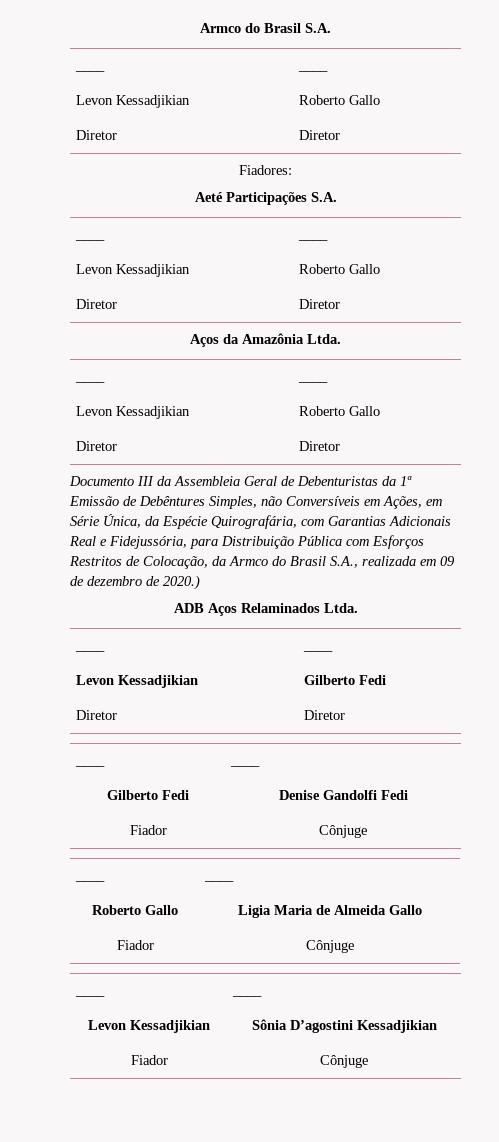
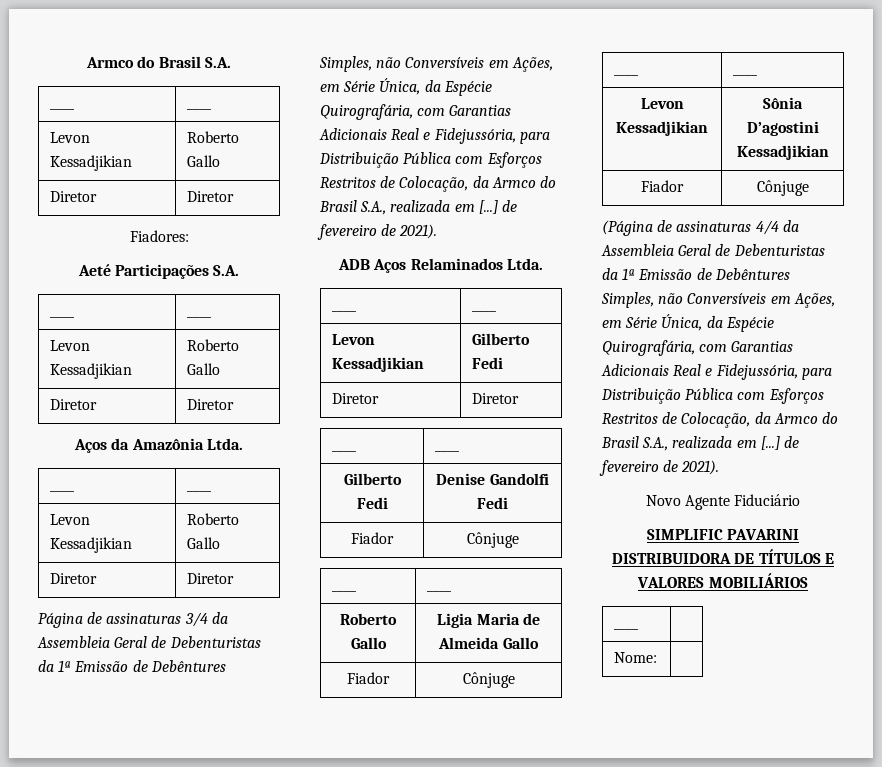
- Documento III da Assembleia Geral de Debenturistas da 1ª Emissão de Debêntures Simples, não Conversíveis em Ações, em Série Única, da Espécie Quirografária, com Garantias Adicionais Real e Fidejussória, para Distribuição Pública com Esforços Restritos de Colocação, da Armco do Brasil S.A., realizada em 09 de dezembro de 2020.)
+ Página de assinaturas 3/4 da Assembleia Geral de Debenturistas da 1ª Emissão de Debêntures Simples, não Conversíveis em Ações, em Série Única, da Espécie Quirografária, com Garantias Adicionais Real e Fidejussória, para Distribuição Pública com Esforços Restritos de Colocação, da Armco do Brasil S.A., realizada em [...] de fevereiro de 2021).
+ (Página de assinaturas 4/4 da Assembleia Geral de Debenturistas da 1ª Emissão de Debêntures Simples, não Conversíveis em Ações, em Série Única, da Espécie Quirografária, com Garantias Adicionais Real e Fidejussória, para Distribuição Pública com Esforços Restritos de Colocação, da Armco do Brasil S.A., realizada em [...] de fevereiro de 2021).
+ Novo Agente Fiduciário
+ SIMPLIFIC PAVARINI DISTRIBUIDORA DE TÍTULOS E VALORES MOBILIÁRIOS
+ ____ |
+ Nome: |

